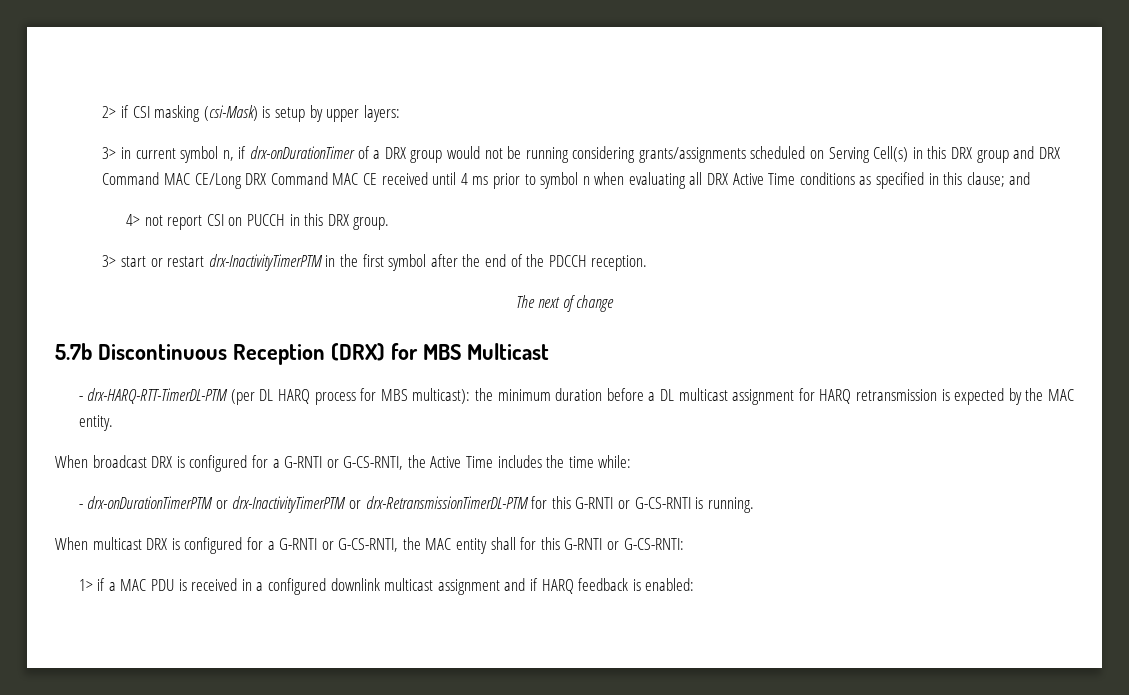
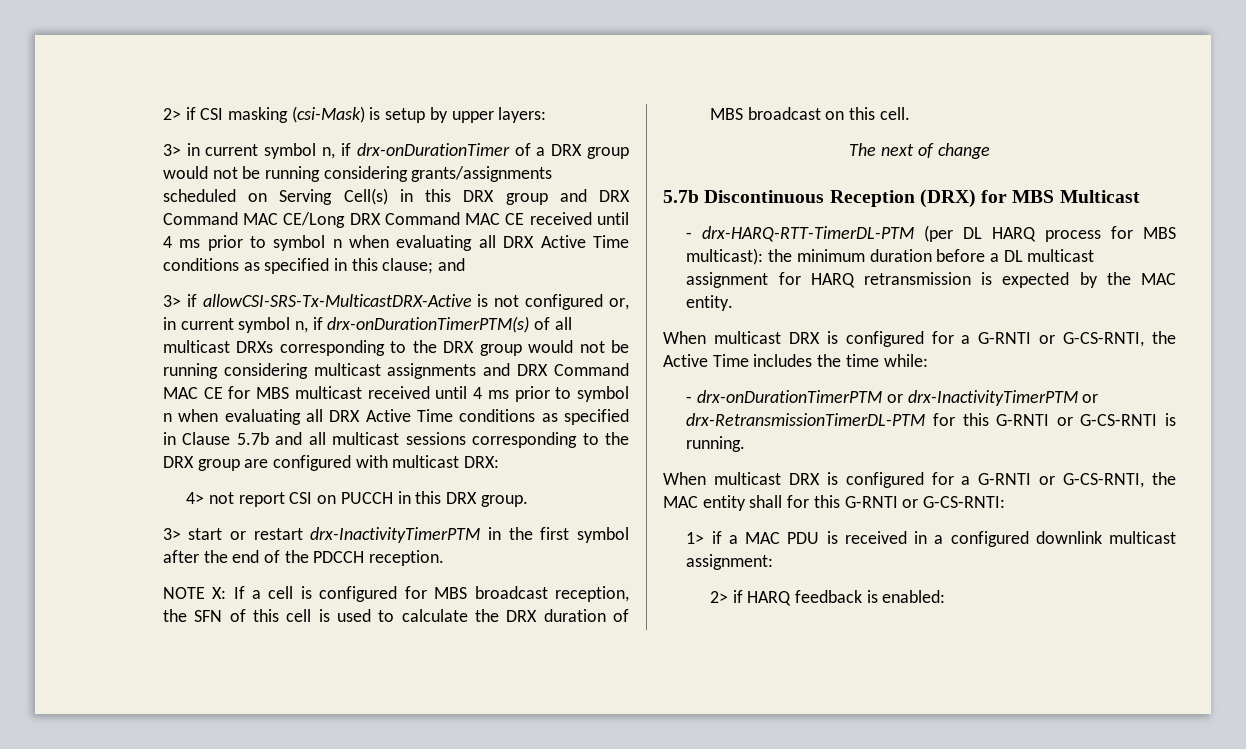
+ 3> if allowCSI-SRS-Tx-MulticastDRX-Active is not configured or, in current symbol n, if drx-onDurationTimerPTM(s) of all multicast DRXs corresponding to the DRX group would not be running considering multicast assignments and DRX Command MAC CE for MBS multicast received until 4 ms prior to symbol n when evaluating all DRX Active Time conditions as specified in Clause 5.7b and all multicast sessions corresponding to the DRX group are configured with multicast DRX:
+ NOTE X: If a cell is configured for MBS broadcast reception, the SFN of this cell is used to calculate the DRX duration of MBS broadcast on this cell.
- When broadcast DRX is configured for a G-RNTI or G-CS-RNTI, the Active Time includes the time while:
+ When multicast DRX is configured for a G-RNTI or G-CS-RNTI, the Active Time includes the time while:
- 1> if a MAC PDU is received in a configured downlink multicast assignment and if HARQ feedback is enabled:
+ 1> if a MAC PDU is received in a configured downlink multicast assignment:
+ 2> if HARQ feedback is enabled:

